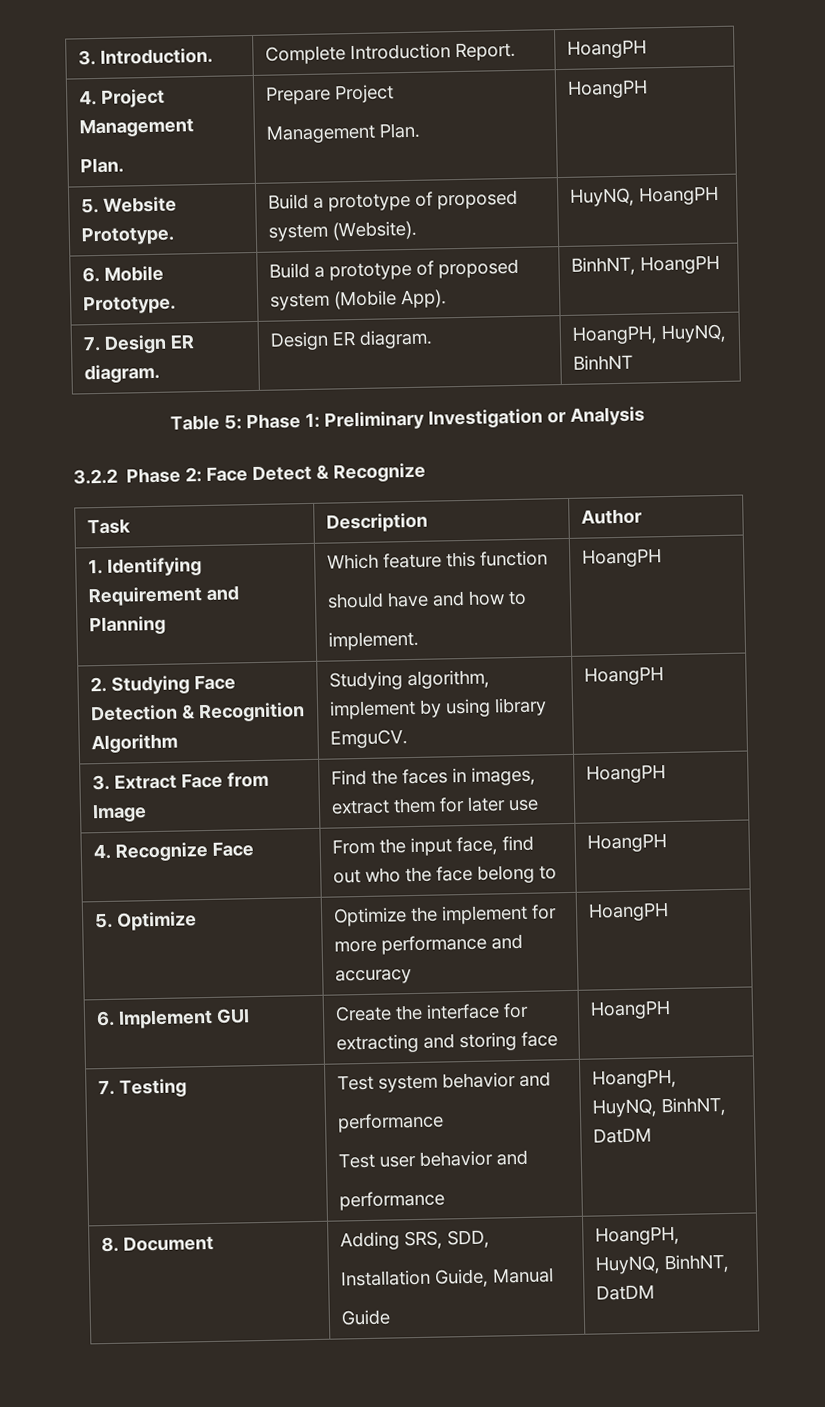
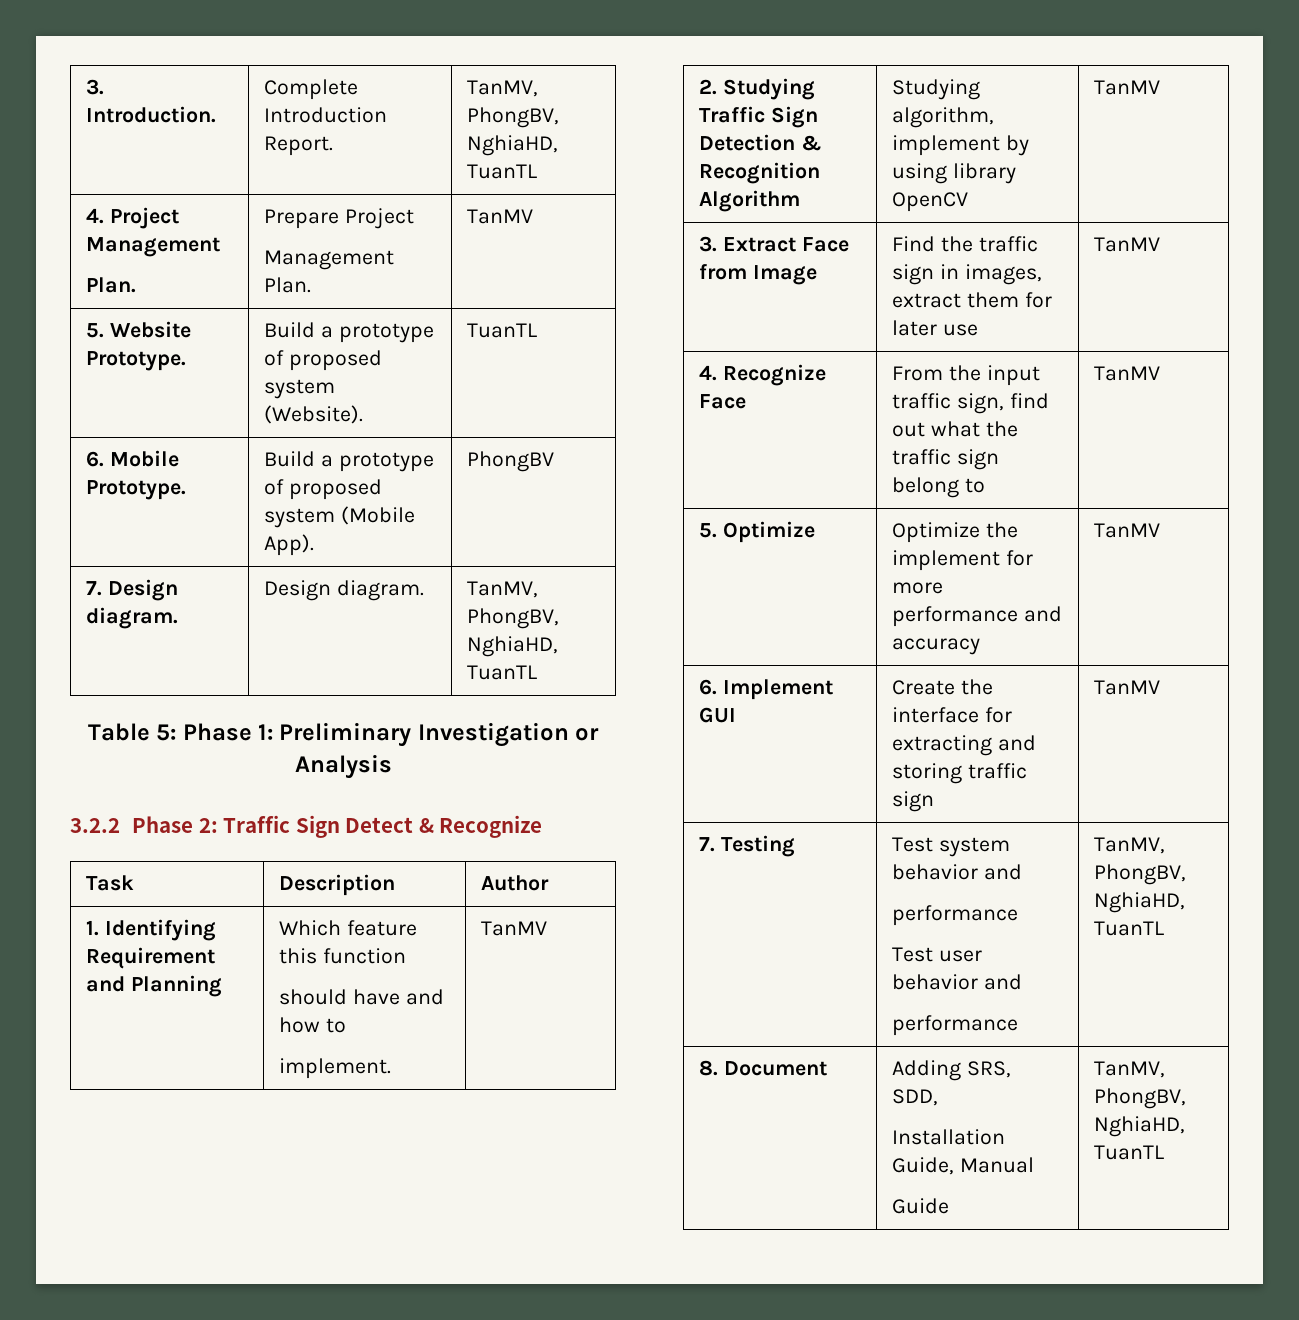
- 3. Introduction. | Complete Introduction Report. | HoangPH
+ 3. Introduction. | Complete Introduction Report. | TanMV, PhongBV, NghiaHD, TuanTL
  4. Project Management
  Plan. | Prepare Project
- Management Plan. | HoangPH
+ Management Plan. | TanMV
- 5. Website Prototype. | Build a prototype of proposed system (Website). | HuyNQ, HoangPH
+ 5. Website Prototype. | Build a prototype of proposed system (Website). | TuanTL
- 6. Mobile Prototype. | Build a prototype of proposed system (Mobile App). | BinhNT, HoangPH
+ 6. Mobile Prototype. | Build a prototype of proposed system (Mobile App). | PhongBV
- 7. Design ER diagram. | Design ER diagram. | HoangPH, HuyNQ, BinhNT
+ 7. Design diagram. | Design diagram. | TanMV, PhongBV, NghiaHD, TuanTL
- 3.2.2 Phase 2: Face Detect & Recognize
+ 3.2.2 Phase 2: Traffic Sign Detect & Recognize
  1. Identifying Requirement and Planning | Which feature this function
  should have and how to
- implement. | HoangPH
+ implement. | TanMV
- 2. Studying Face Detection & Recognition Algorithm | Studying algorithm, implement by using library EmguCV. | HoangPH
+ 2. Studying Traffic Sign Detection & Recognition Algorithm | Studying algorithm, implement by using library OpenCV | TanMV
- 3. Extract Face from Image | Find the faces in images, extract them for later use | HoangPH
+ 3. Extract Face from Image | Find the traffic sign in images, extract them for later use | TanMV
- 4. Recognize Face | From the input face, find out who the face belong to | HoangPH
+ 4. Recognize Face | From the input traffic sign, find out what the traffic sign belong to | TanMV
- 5. Optimize | Optimize the implement for more performance and accuracy | HoangPH
+ 5. Optimize | Optimize the implement for more performance and accuracy | TanMV
- 6. Implement GUI | Create the interface for extracting and storing face | HoangPH
+ 6. Implement GUI | Create the interface for extracting and storing traffic sign | TanMV
  7. Testing | Test system behavior and
  performance
  Test user behavior and
- performance | HoangPH, HuyNQ, BinhNT, DatDM
+ performance | TanMV, PhongBV, NghiaHD, TuanTL
  8. Document | Adding SRS, SDD,
  Installation Guide, Manual
- Guide | HoangPH, HuyNQ, BinhNT, DatDM
+ Guide | TanMV, PhongBV, NghiaHD, TuanTL

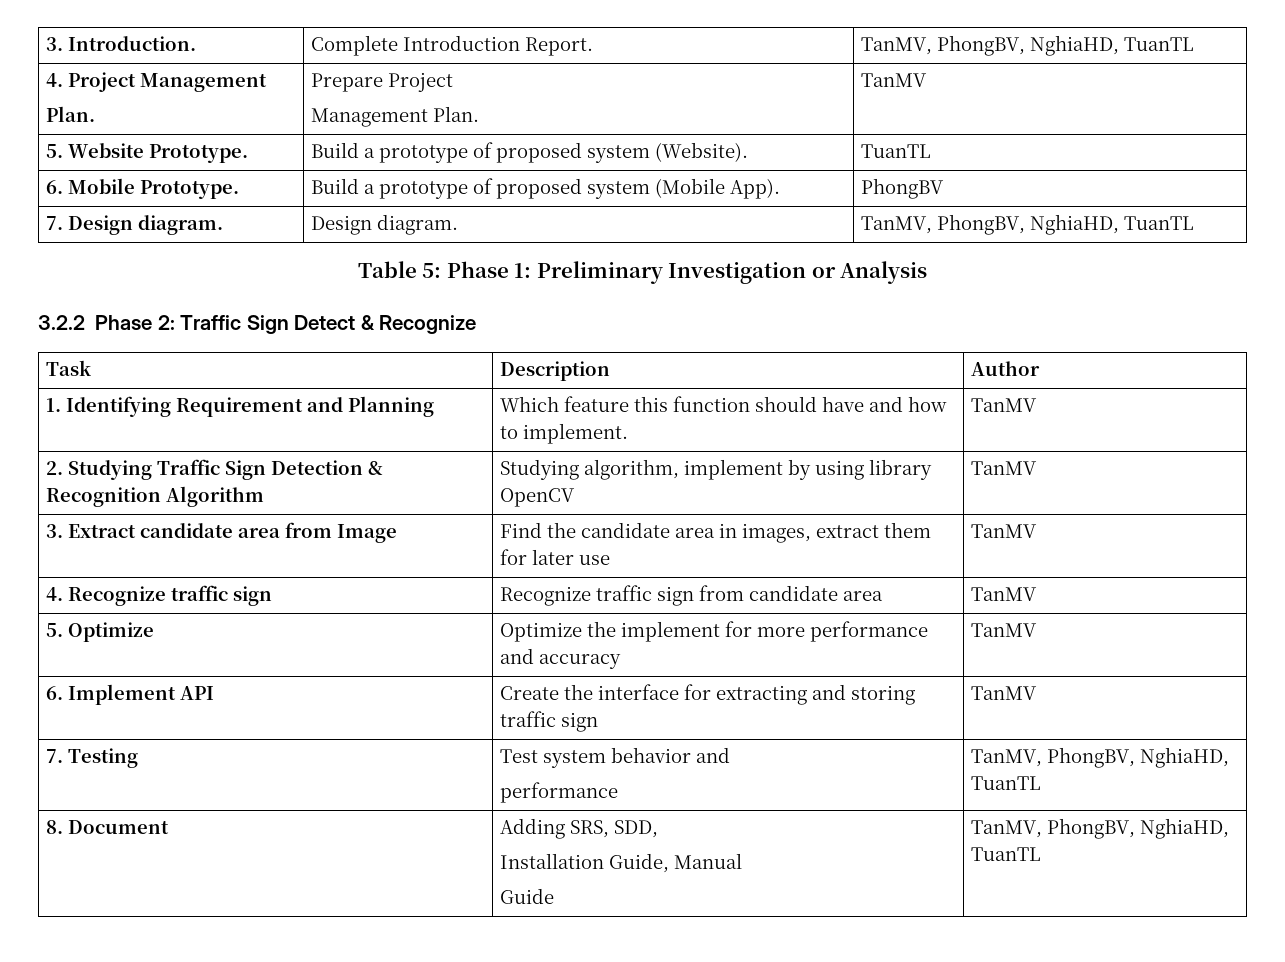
- 1. Identifying Requirement and Planning | Which feature this function
- should have and how to
- implement. | TanMV
+ 1. Identifying Requirement and Planning | Which feature this function should have and how to implement. | TanMV
- 3. Extract Face from Image | Find the traffic sign in images, extract them for later use | TanMV
+ 3. Extract candidate area from Image | Find the candidate area in images, extract them for later use | TanMV
- 4. Recognize Face | From the input traffic sign, find out what the traffic sign belong to | TanMV
+ 4. Recognize traffic sign | Recognize traffic sign from candidate area | TanMV
- 6. Implement GUI | Create the interface for extracting and storing traffic sign | TanMV
+ 6. Implement API | Create the interface for extracting and storing traffic sign | TanMV
  7. Testing | Test system behavior and
- performance
- Test user behavior and

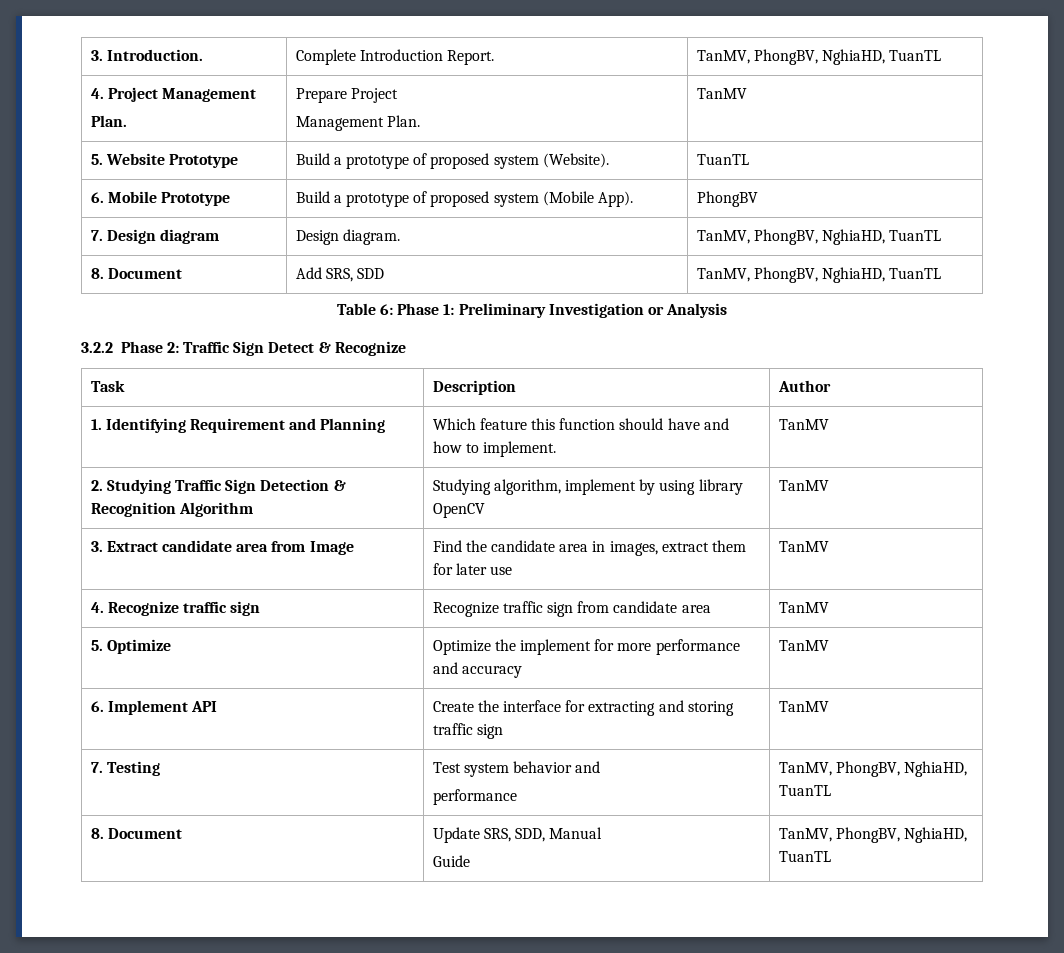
- 5. Website Prototype. | Build a prototype of proposed system (Website). | TuanTL
+ 5. Website Prototype | Build a prototype of proposed system (Website). | TuanTL
- 6. Mobile Prototype. | Build a prototype of proposed system (Mobile App). | PhongBV
+ 6. Mobile Prototype | Build a prototype of proposed system (Mobile App). | PhongBV
- 7. Design diagram. | Design diagram. | TanMV, PhongBV, NghiaHD, TuanTL
+ 7. Design diagram | Design diagram. | TanMV, PhongBV, NghiaHD, TuanTL
+ 8. Document | Add SRS, SDD | TanMV, PhongBV, NghiaHD, TuanTL
- Table 5: Phase 1: Preliminary Investigation or Analysis
+ Table 6: Phase 1: Preliminary Investigation or Analysis
- 8. Document | Adding SRS, SDD,
- Installation Guide, Manual
+ 8. Document | Update SRS, SDD, Manual

